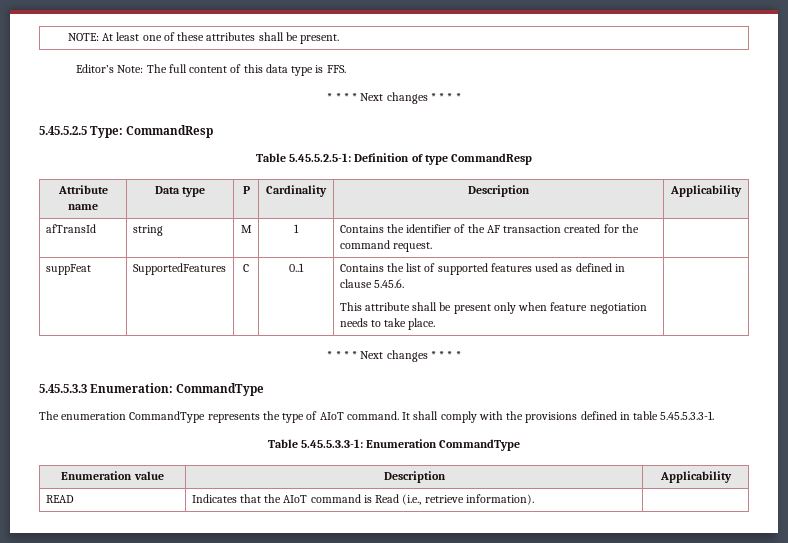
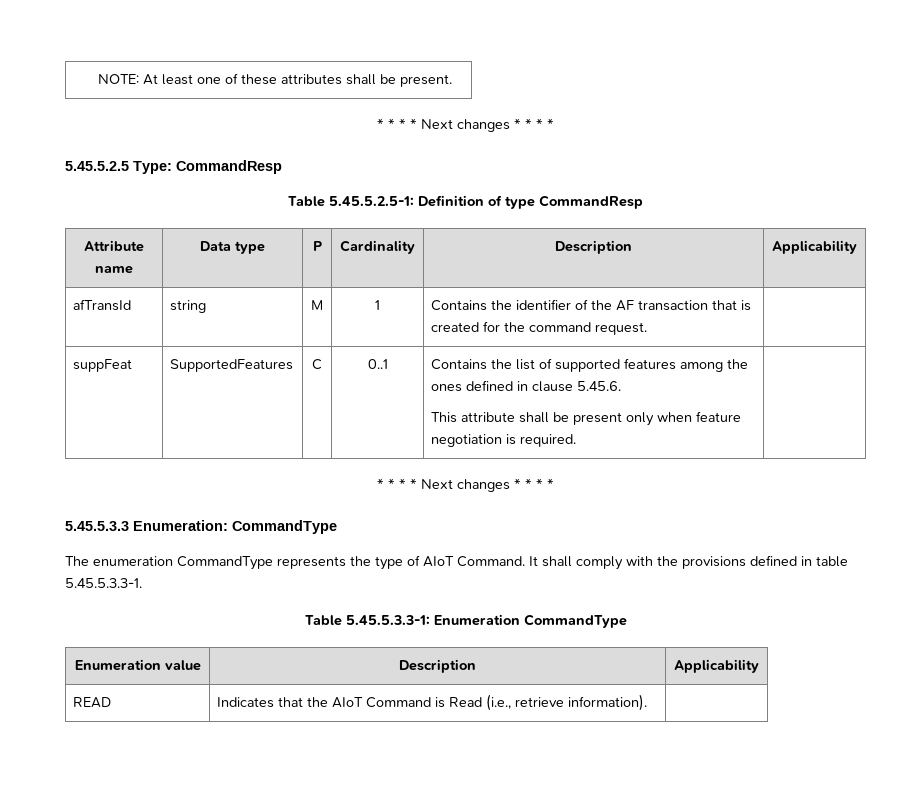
- Editor’s Note: The full content of this data type is FFS.
- afTransId | string | M | 1 | Contains the identifier of the AF transaction created for the command request. |
+ afTransId | string | M | 1 | Contains the identifier of the AF transaction that is created for the command request. |
- suppFeat | SupportedFeatures | C | 0..1 | Contains the list of supported features used as defined in clause 5.45.6.
- This attribute shall be present only when feature negotiation needs to take place. |
+ suppFeat | SupportedFeatures | C | 0..1 | Contains the list of supported features among the ones defined in clause 5.45.6.
+ This attribute shall be present only when feature negotiation is required. |
- The enumeration CommandType represents the type of AIoT command.
+ The enumeration CommandType represents the type of AIoT Command.
- READ | Indicates that the AIoT command is Read (i.e., retrieve information). |
+ READ | Indicates that the AIoT Command is Read (i.e., retrieve information). |

